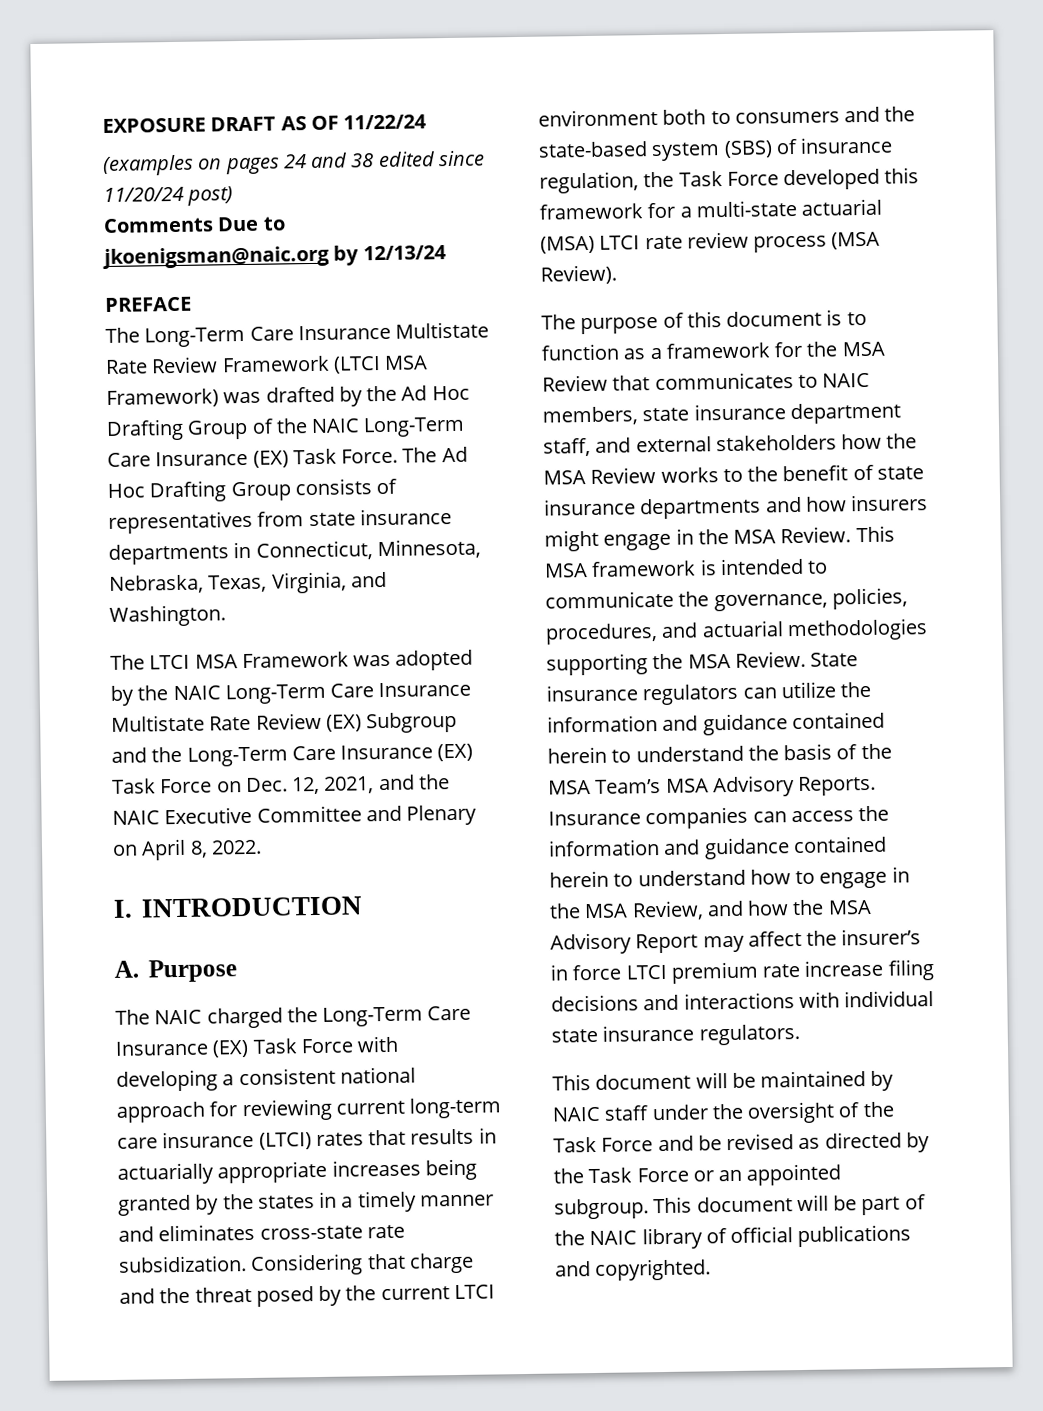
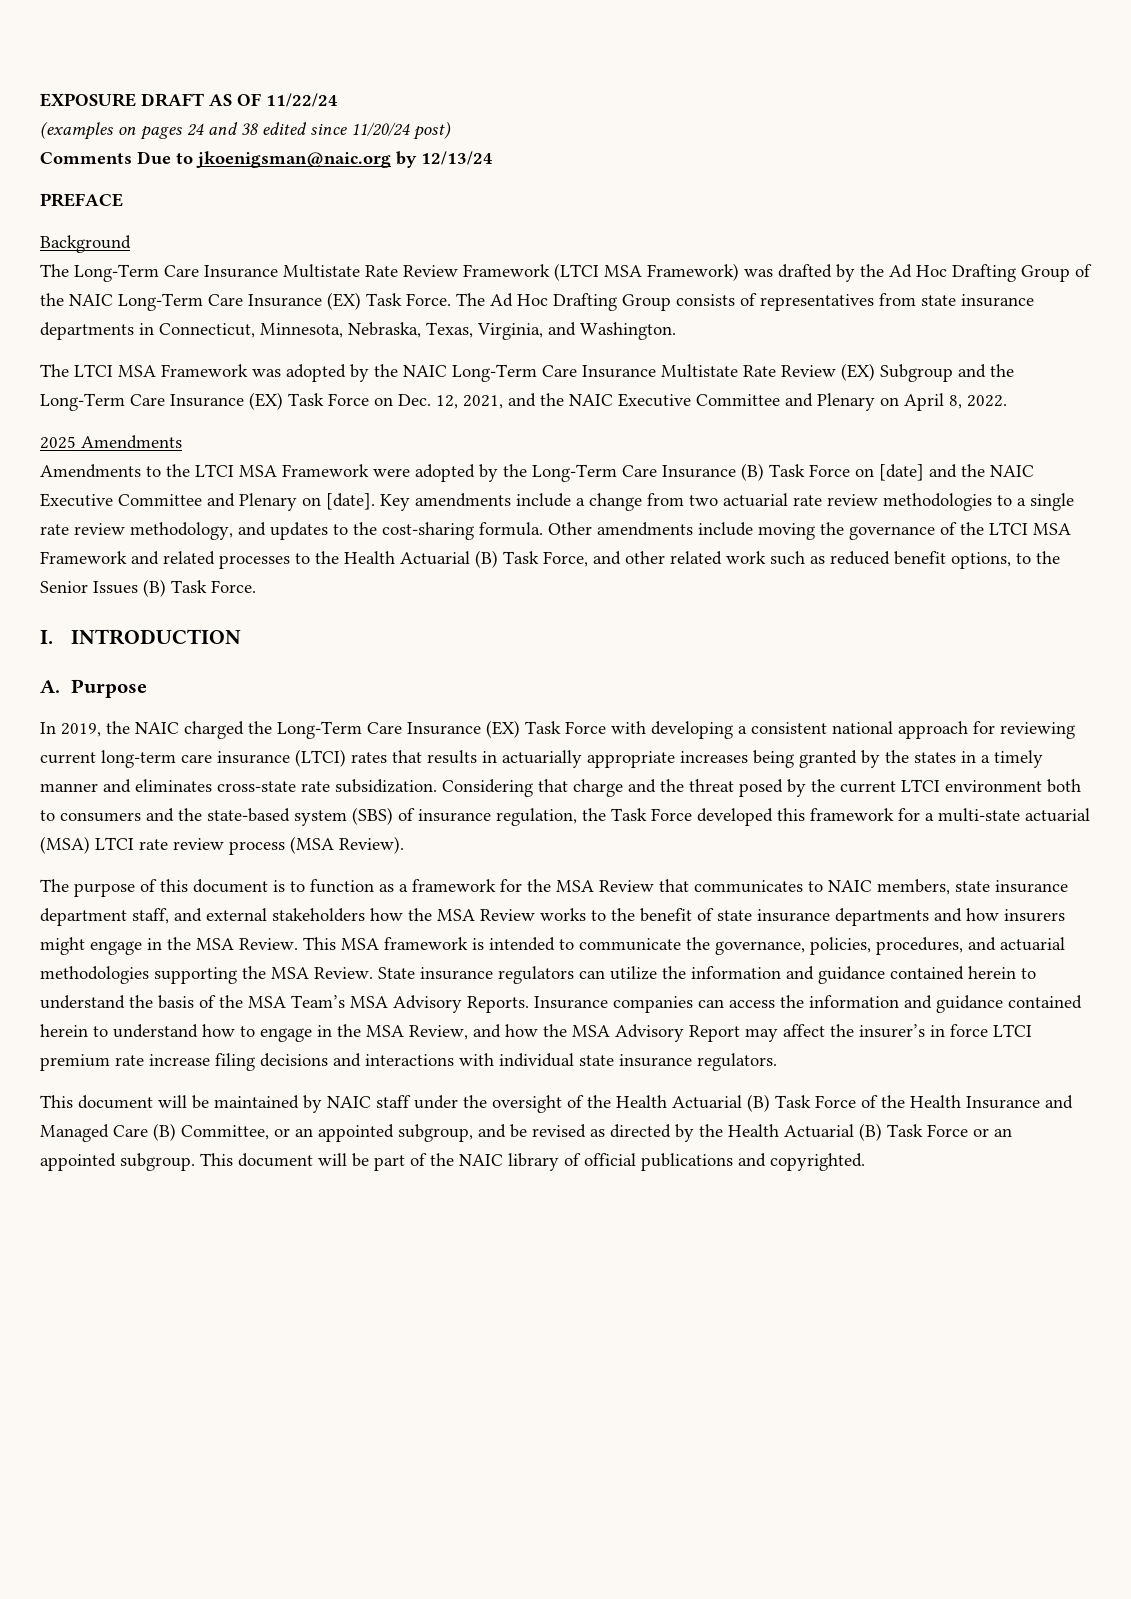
+ Background
+ 2025 Amendments
+ Amendments to the LTCI MSA Framework were adopted by the Long-Term Care Insurance (B) Task Force on [date] and the NAIC Executive Committee and Plenary on [date]. Key amendments include a change from two actuarial rate review methodologies to a single rate review methodology, and updates to the cost-sharing formula. Other amendments include moving the governance of the LTCI MSA Framework and related processes to the Health Actuarial (B) Task Force, and other related work such as reduced benefit options, to the Senior Issues (B) Task Force.
- The NAIC charged the Long-Term Care Insurance (EX) Task Force with developing a consistent national approach for reviewing current long-term care insurance (LTCI) rates that results in actuarially appropriate increases being granted by the states in a timely manner and eliminates cross-state rate subsidization.
+ In 2019, the NAIC charged the Long-Term Care Insurance (EX) Task Force with developing a consistent national approach for reviewing current long-term care insurance (LTCI) rates that results in actuarially appropriate increases being granted by the states in a timely manner and eliminates cross-state rate subsidization.
- This document will be maintained by NAIC staff under the oversight of the Task Force and be revised as directed by the Task Force or an appointed subgroup.
+ This document will be maintained by NAIC staff under the oversight of the Health Actuarial (B) Task Force of the Health Insurance and Managed Care (B) Committee, or an appointed subgroup, and be revised as directed by the Health Actuarial (B) Task Force or an appointed subgroup.

